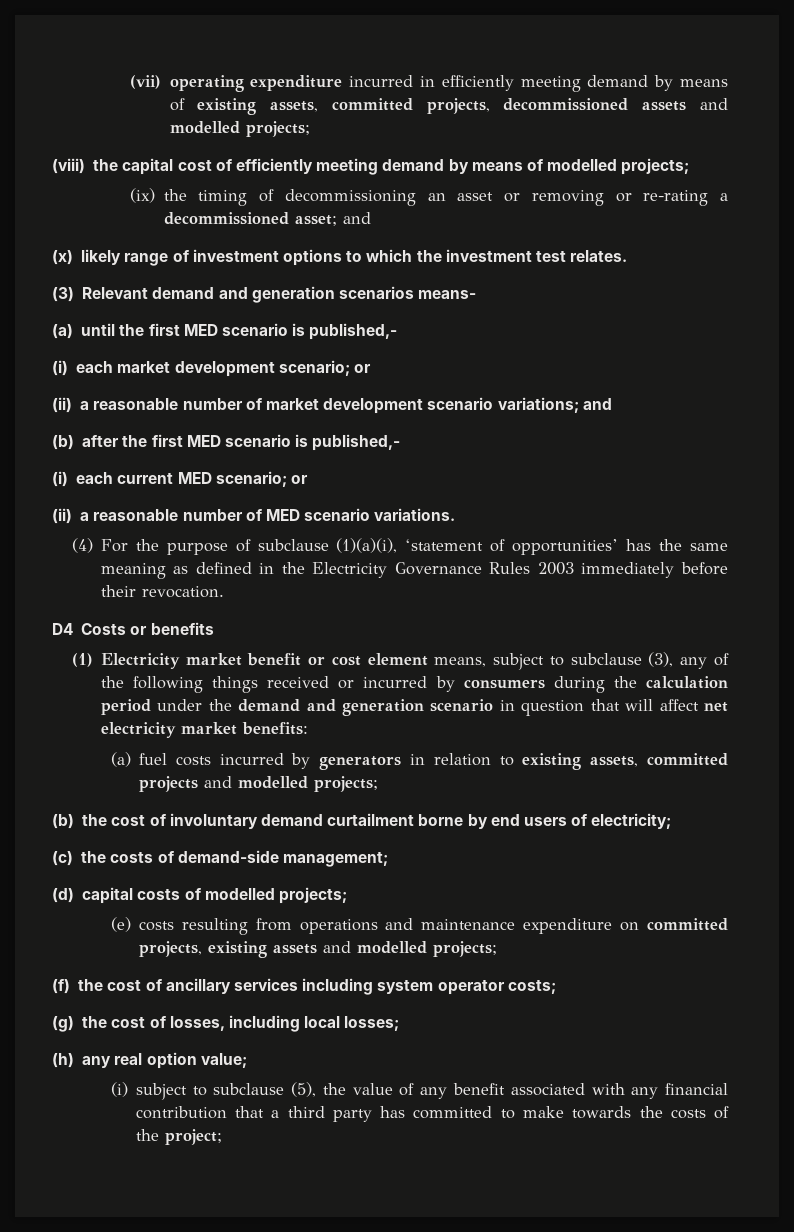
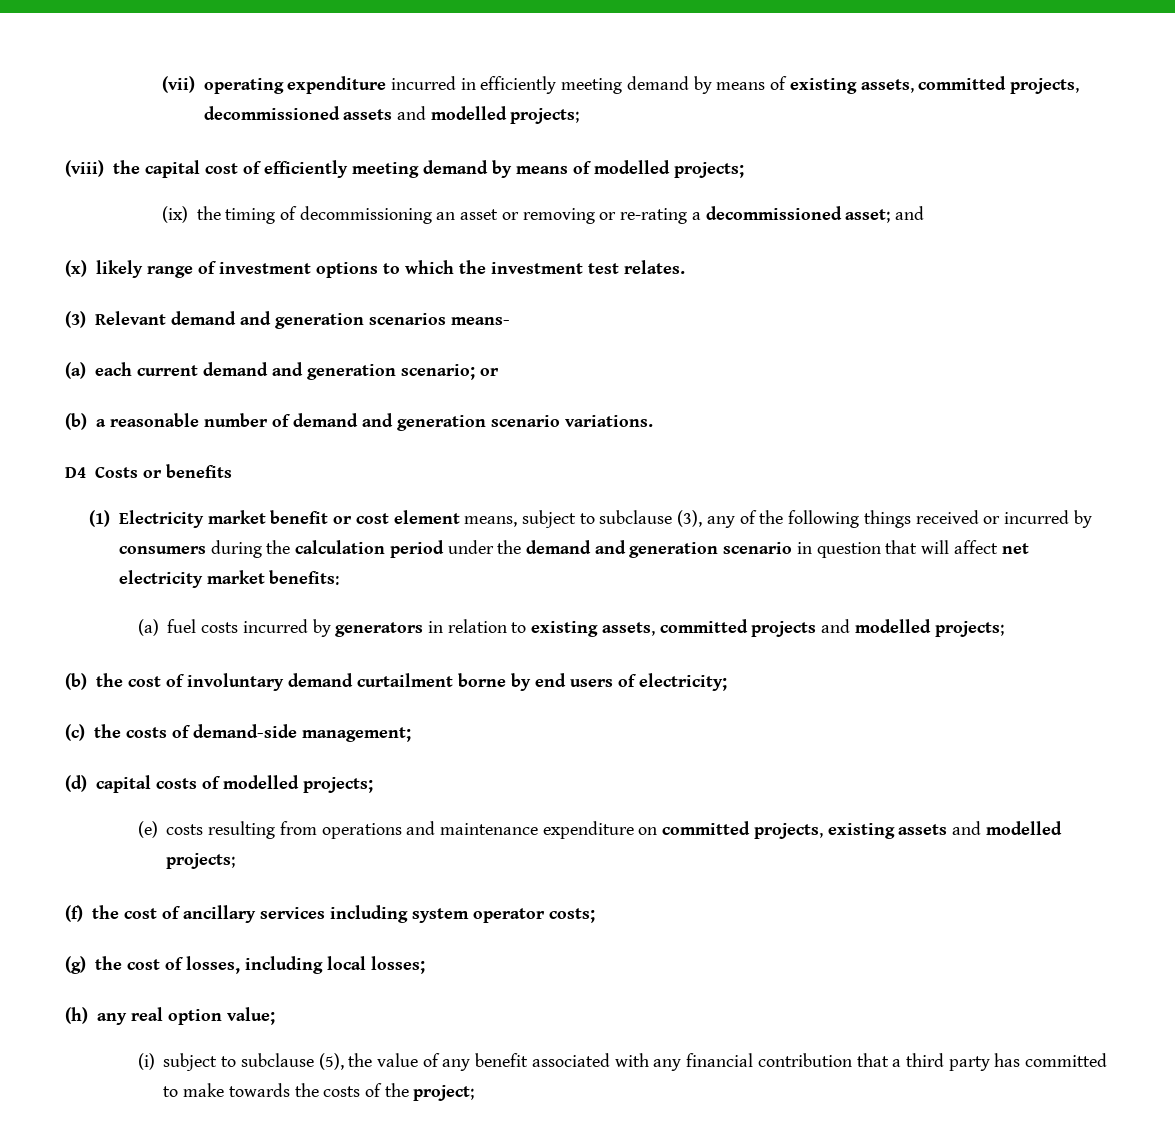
- (a) until the first MED scenario is published,-
- (i) each market development scenario; or
- (ii) a reasonable number of market development scenario variations; and
- (b) after the first MED scenario is published,-
- (i) each current MED scenario; or
- (ii) a reasonable number of MED scenario variations.
- (4) For the purpose of subclause (1)(a)(i), ‘statement of opportunities’ has the same meaning as defined in the Electricity Governance Rules 2003 immediately before their revocation.
+ (a) each current demand and generation scenario; or
+ (b) a reasonable number of demand and generation scenario variations.

